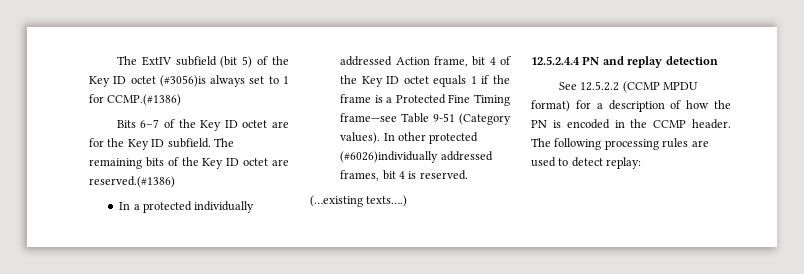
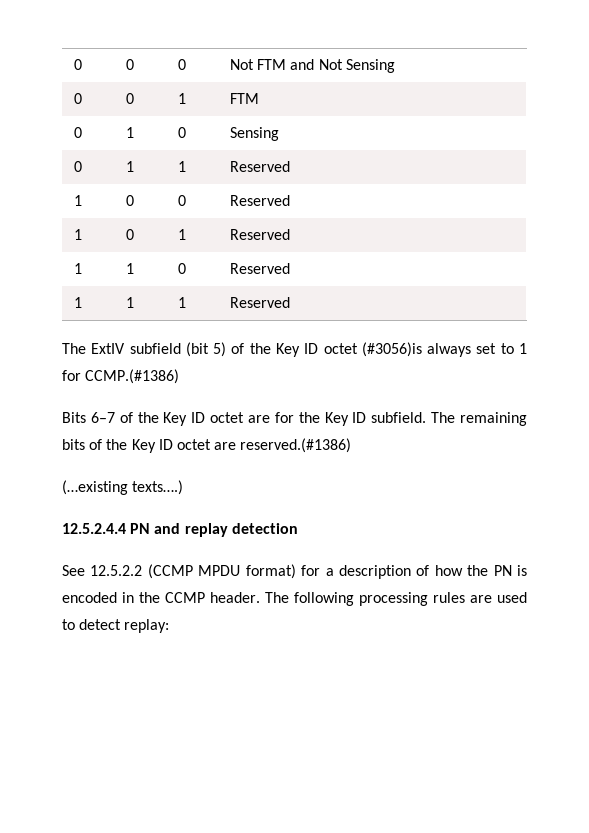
+ 0 | 0 | 0 | Not FTM and Not Sensing
+ 0 | 0 | 1 | FTM
+ 0 | 1 | 0 | Sensing
+ 0 | 1 | 1 | Reserved
+ 1 | 0 | 0 | Reserved
+ 1 | 0 | 1 | Reserved
+ 1 | 1 | 0 | Reserved
+ 1 | 1 | 1 | Reserved
- In a protected individually addressed Action frame, bit 4 of the Key ID octet equals 1 if the frame is a Protected Fine Timing frame—see Table 9-51 (Category values). In other protected (#6026)individually addressed frames, bit 4 is reserved.

